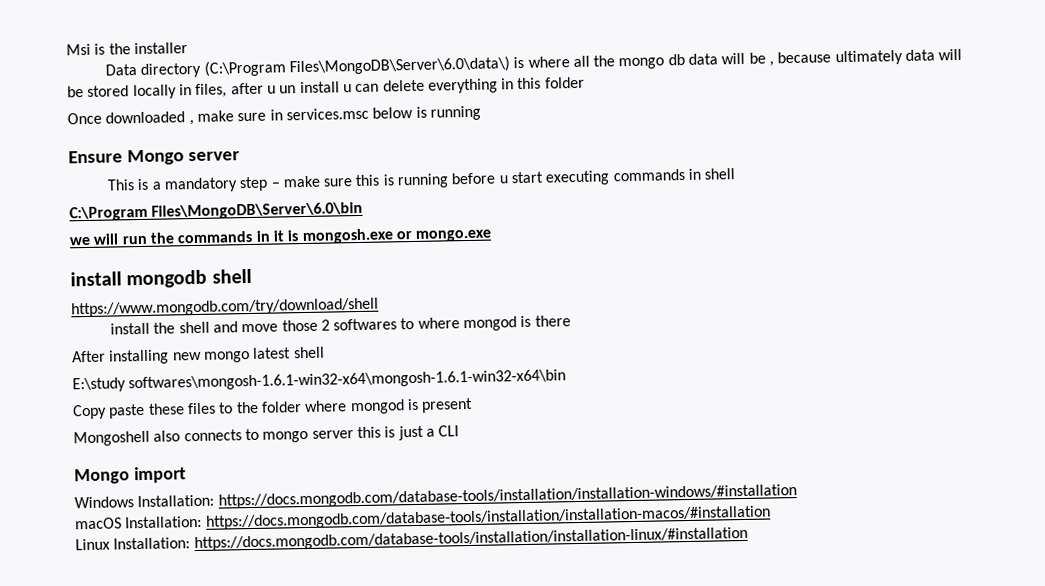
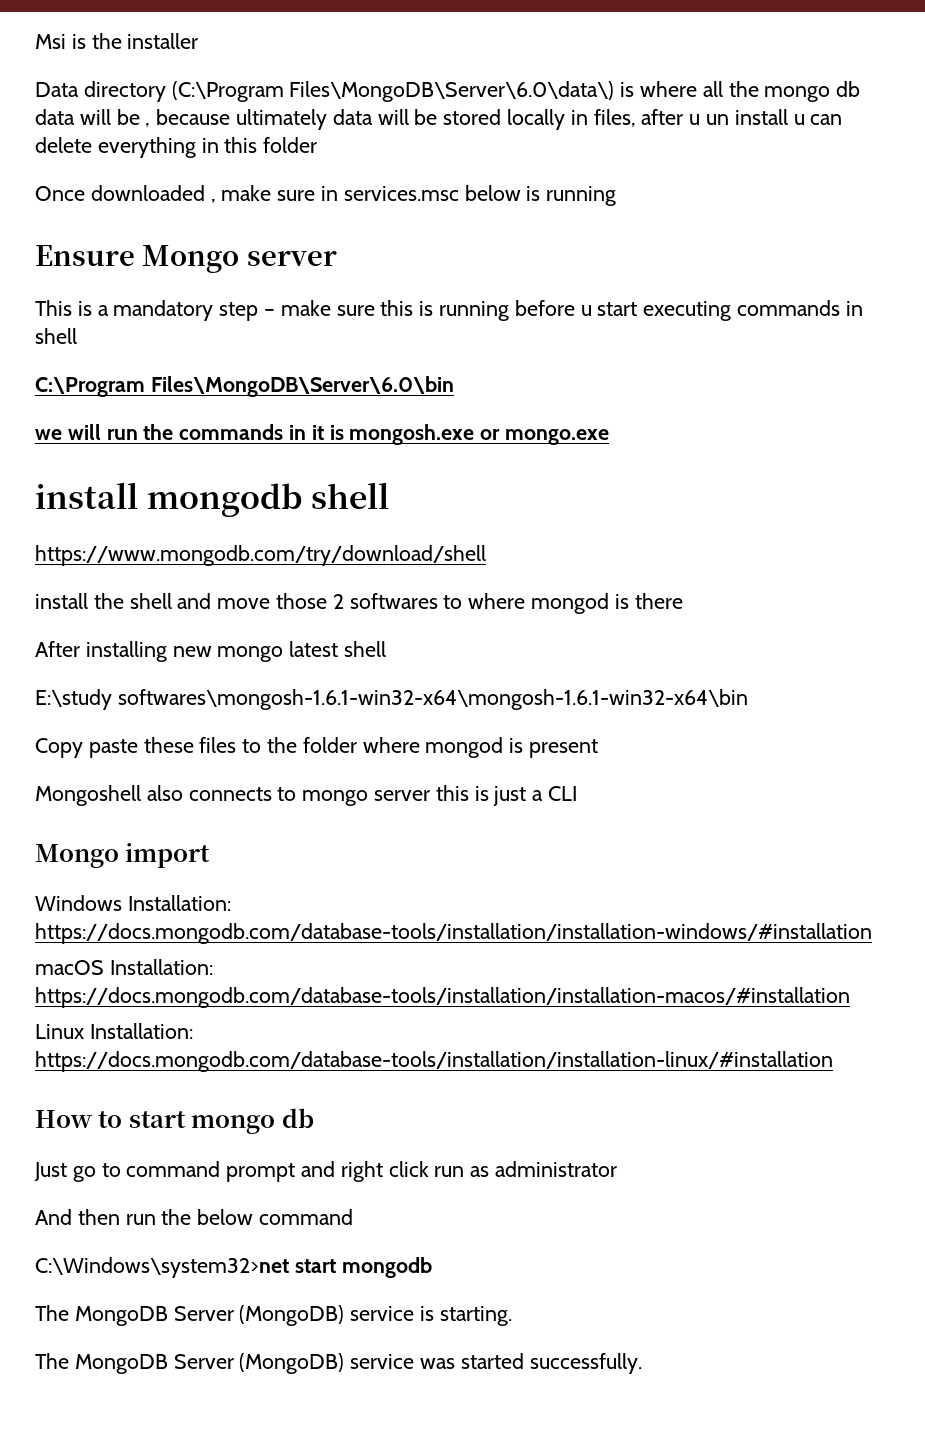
+ How to start mongo db
+ Just go to command prompt and right click run as administrator
+ And then run the below command
+ C:\Windows\system32>net start mongodb
+ The MongoDB Server (MongoDB) service is starting.
+ The MongoDB Server (MongoDB) service was started successfully.

